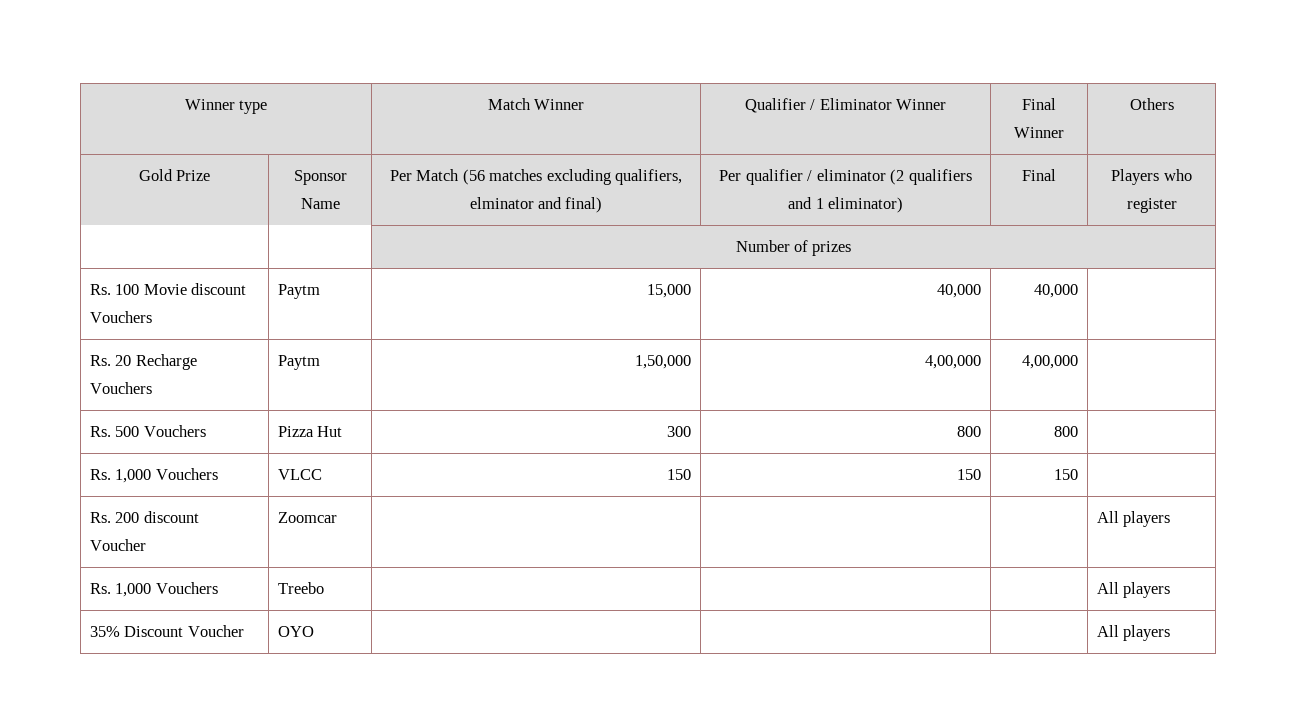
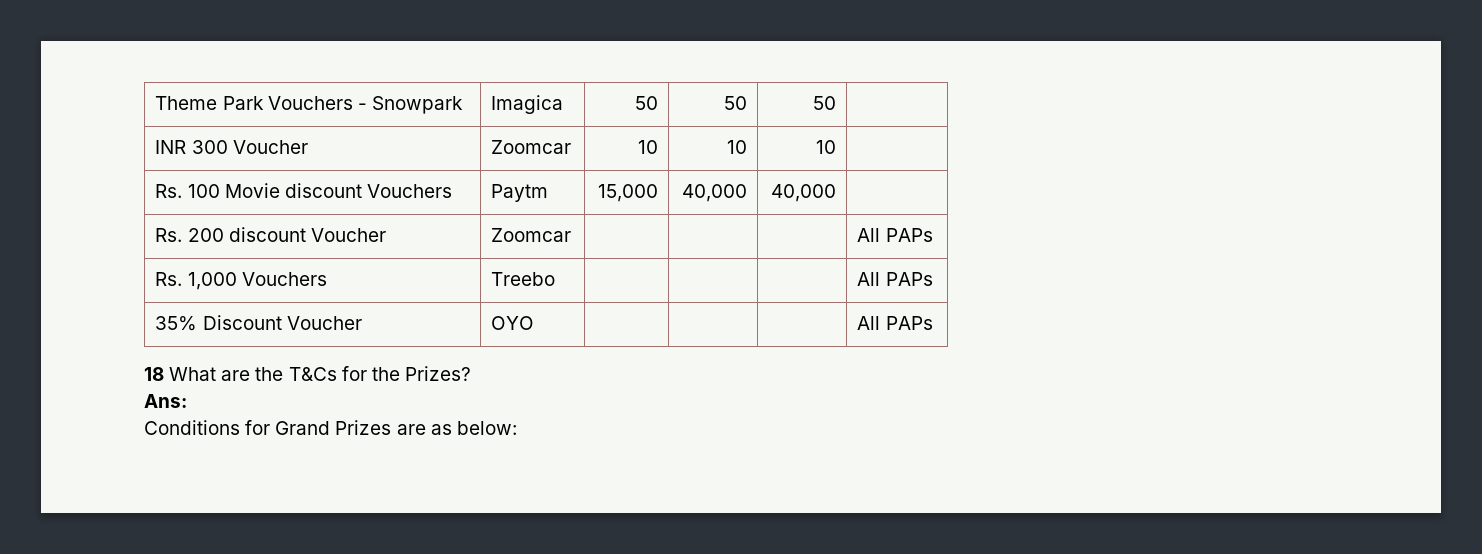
- Winner type | Match Winner | Qualifier / Eliminator Winner | Final Winner | Others
- Gold Prize | Sponsor Name | Per Match (56 matches excluding qualifiers, elminator and final) | Per qualifier / eliminator (2 qualifiers and 1 eliminator) | Final | Players who register
- | | Number of prizes
+ Theme Park Vouchers - Snowpark | Imagica | 50 | 50 | 50 |
+ INR 300 Voucher | Zoomcar | 10 | 10 | 10 |
- Rs. 20 Recharge Vouchers | Paytm | 1,50,000 | 4,00,000 | 4,00,000 |
- Rs. 500 Vouchers | Pizza Hut | 300 | 800 | 800 |
- Rs. 1,000 Vouchers | VLCC | 150 | 150 | 150 |
- Rs. 200 discount Voucher | Zoomcar | | | | All players
+ Rs. 200 discount Voucher | Zoomcar | | | | All PAPs
- Rs. 1,000 Vouchers | Treebo | | | | All players
+ Rs. 1,000 Vouchers | Treebo | | | | All PAPs
- 35% Discount Voucher | OYO | | | | All players
+ 35% Discount Voucher | OYO | | | | All PAPs
+ 18 What are the T&Cs for the Prizes?
+ Ans:
+ Conditions for Grand Prizes are as below:

